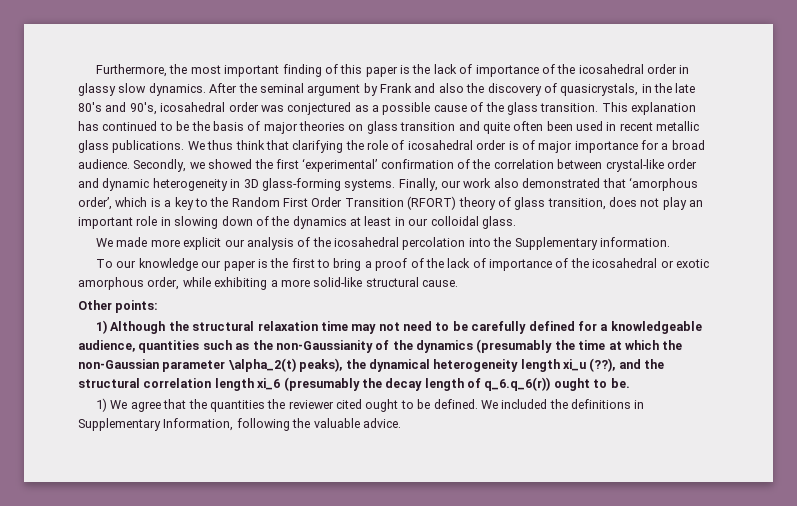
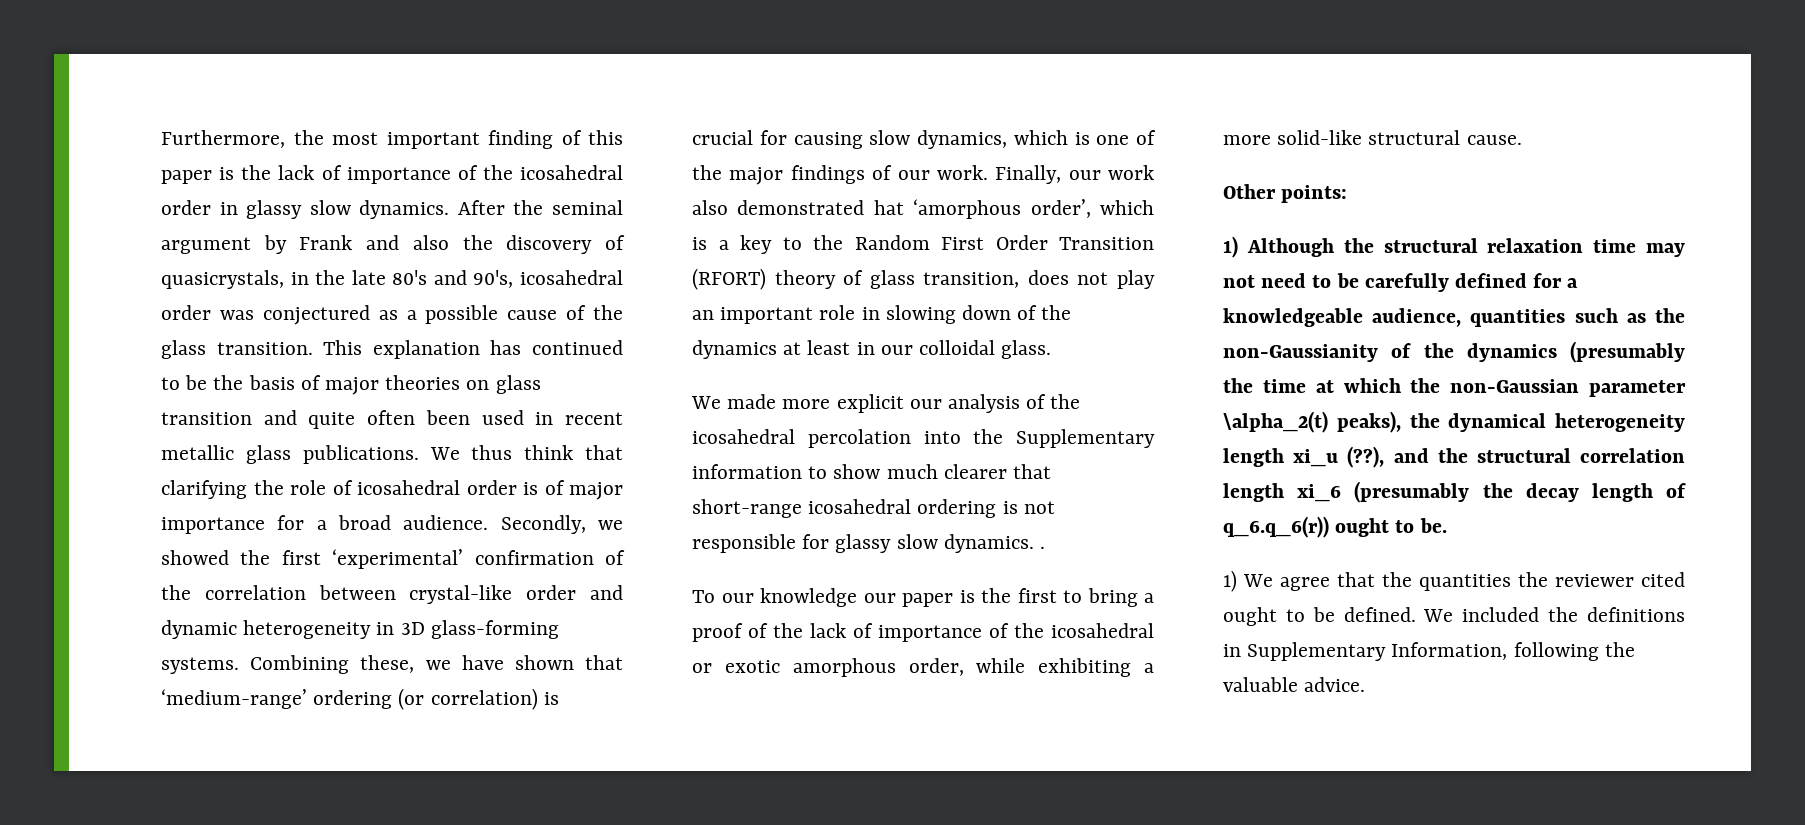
+ Combining these, we have shown that ‘medium-range’ ordering (or correlation) is crucial for causing slow dynamics, which is one of the major findings of our work.
- Finally, our work also demonstrated that ‘amorphous order’, which is a key to the Random First Order Transition (RFORT) theory of glass transition, does not play an important role in slowing down of the dynamics at least in our colloidal glass.
+ Finally, our work also demonstrated hat ‘amorphous order’, which is a key to the Random First Order Transition (RFORT) theory of glass transition, does not play an important role in slowing down of the dynamics at least in our colloidal glass.
- We made more explicit our analysis of the icosahedral percolation into the Supplementary information.
+ We made more explicit our analysis of the icosahedral percolation into the Supplementary information to show much clearer that short-range icosahedral ordering is not responsible for glassy slow dynamics. .

